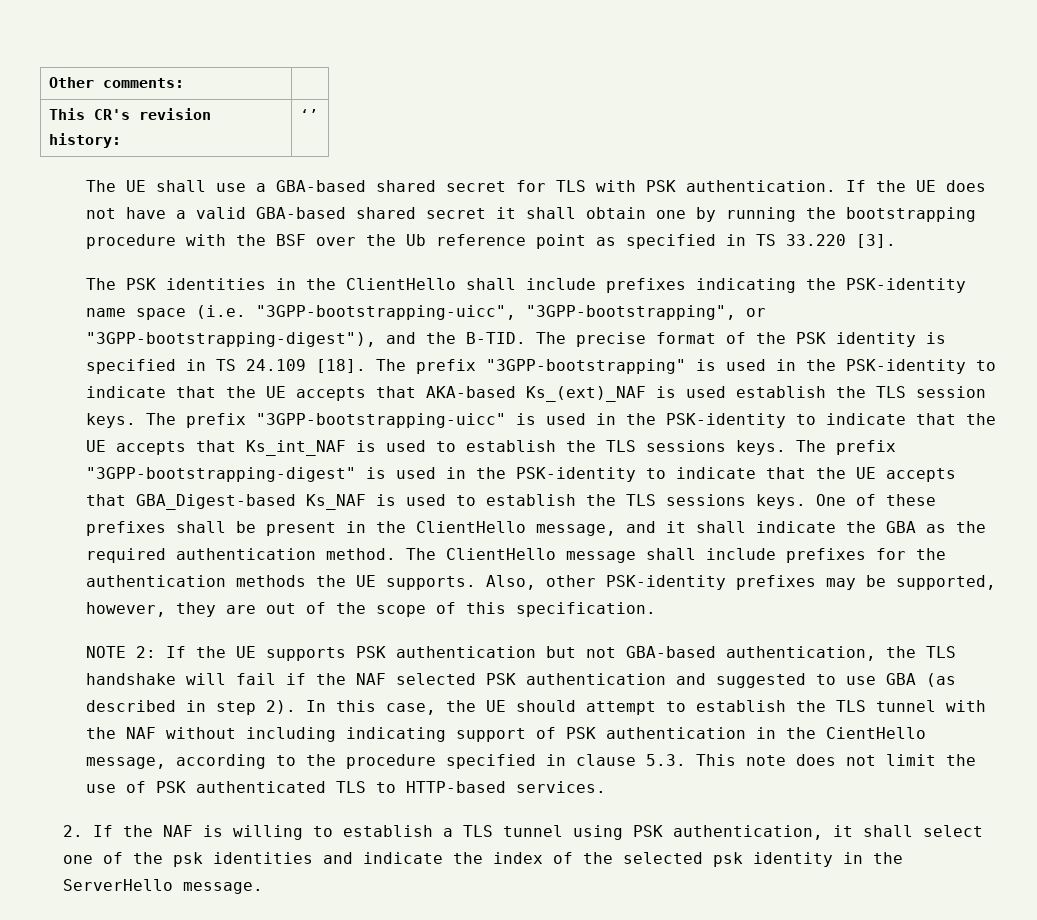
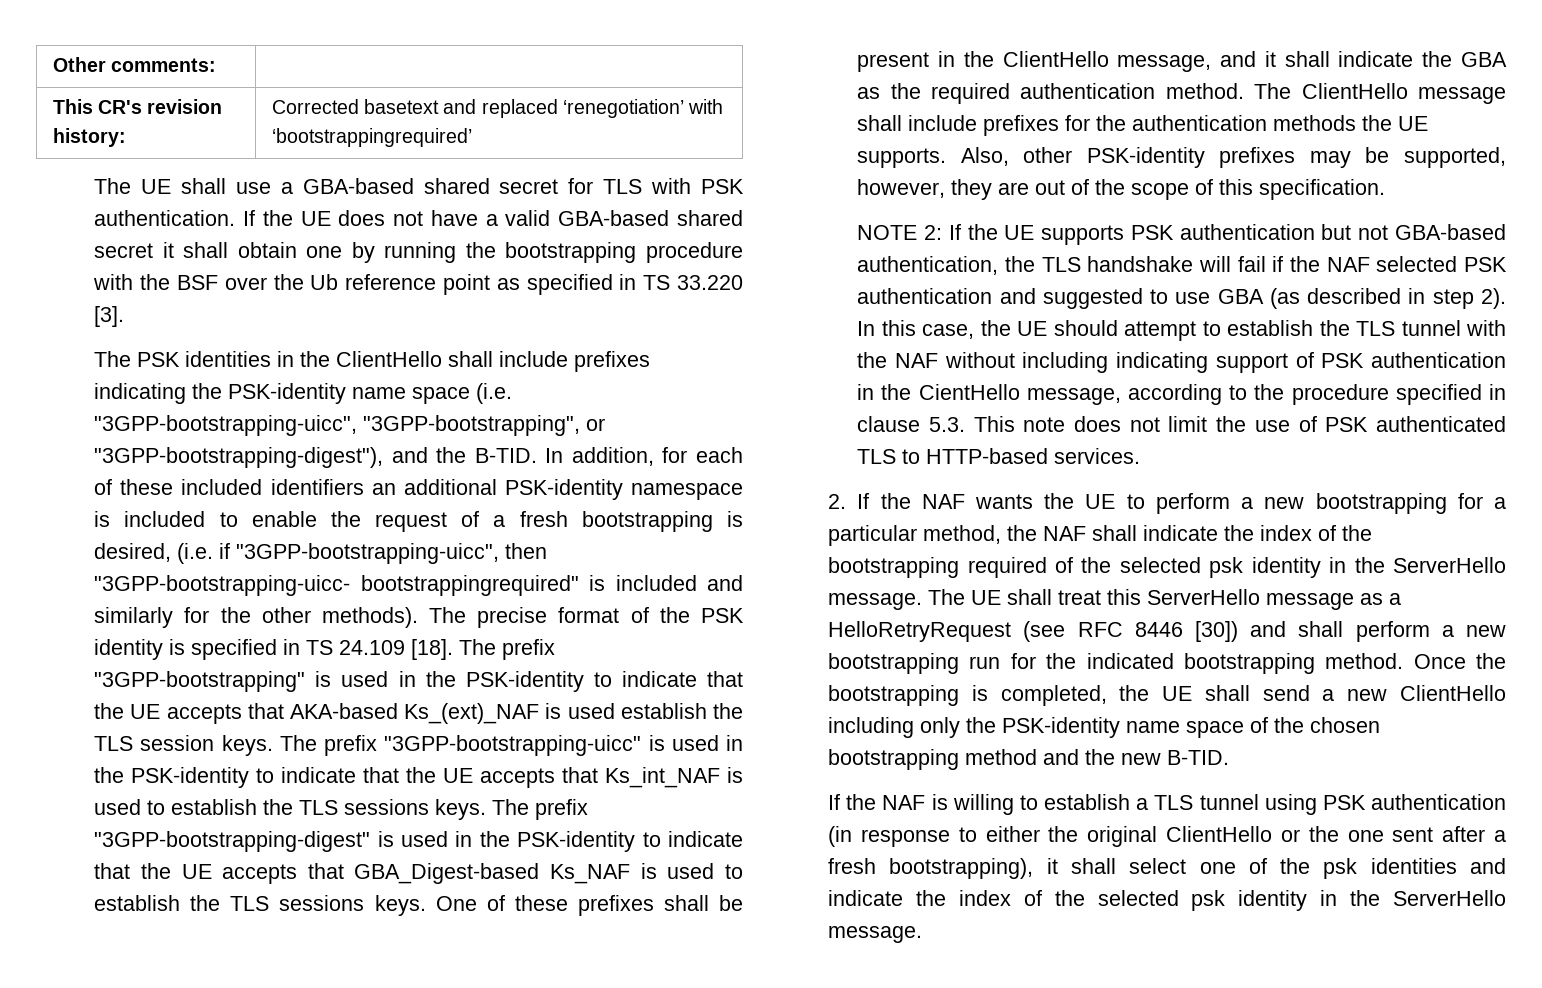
- This CR's revision history: | ‘’
+ This CR's revision history: | Corrected basetext and replaced ‘renegotiation’ with ‘bootstrappingrequired’
+ In addition, for each of these included identifiers an additional PSK-identity namespace is included to enable the request of a fresh bootstrapping is desired, (i.e. if "3GPP-bootstrapping-uicc", then "3GPP-bootstrapping-uicc- bootstrappingrequired" is included and similarly for the other methods).
- 2. If the NAF is willing to establish a TLS tunnel using PSK authentication, it shall select one of the psk identities and indicate the index of the selected psk identity in the ServerHello message.
+ 2. If the NAF wants the UE to perform a new bootstrapping for a particular method, the NAF shall indicate the index of the bootstrapping required of the selected psk identity in the ServerHello message. The UE shall treat this ServerHello message as a HelloRetryRequest (see RFC 8446 [30]) and shall perform a new bootstrapping run for the indicated bootstrapping method. Once the bootstrapping is completed, the UE shall send a new ClientHello including only the PSK-identity name space of the chosen bootstrapping method and the new B-TID.
+ If the NAF is willing to establish a TLS tunnel using PSK authentication (in response to either the original ClientHello or the one sent after a fresh bootstrapping), it shall select one of the psk identities and indicate the index of the selected psk identity in the ServerHello message.

